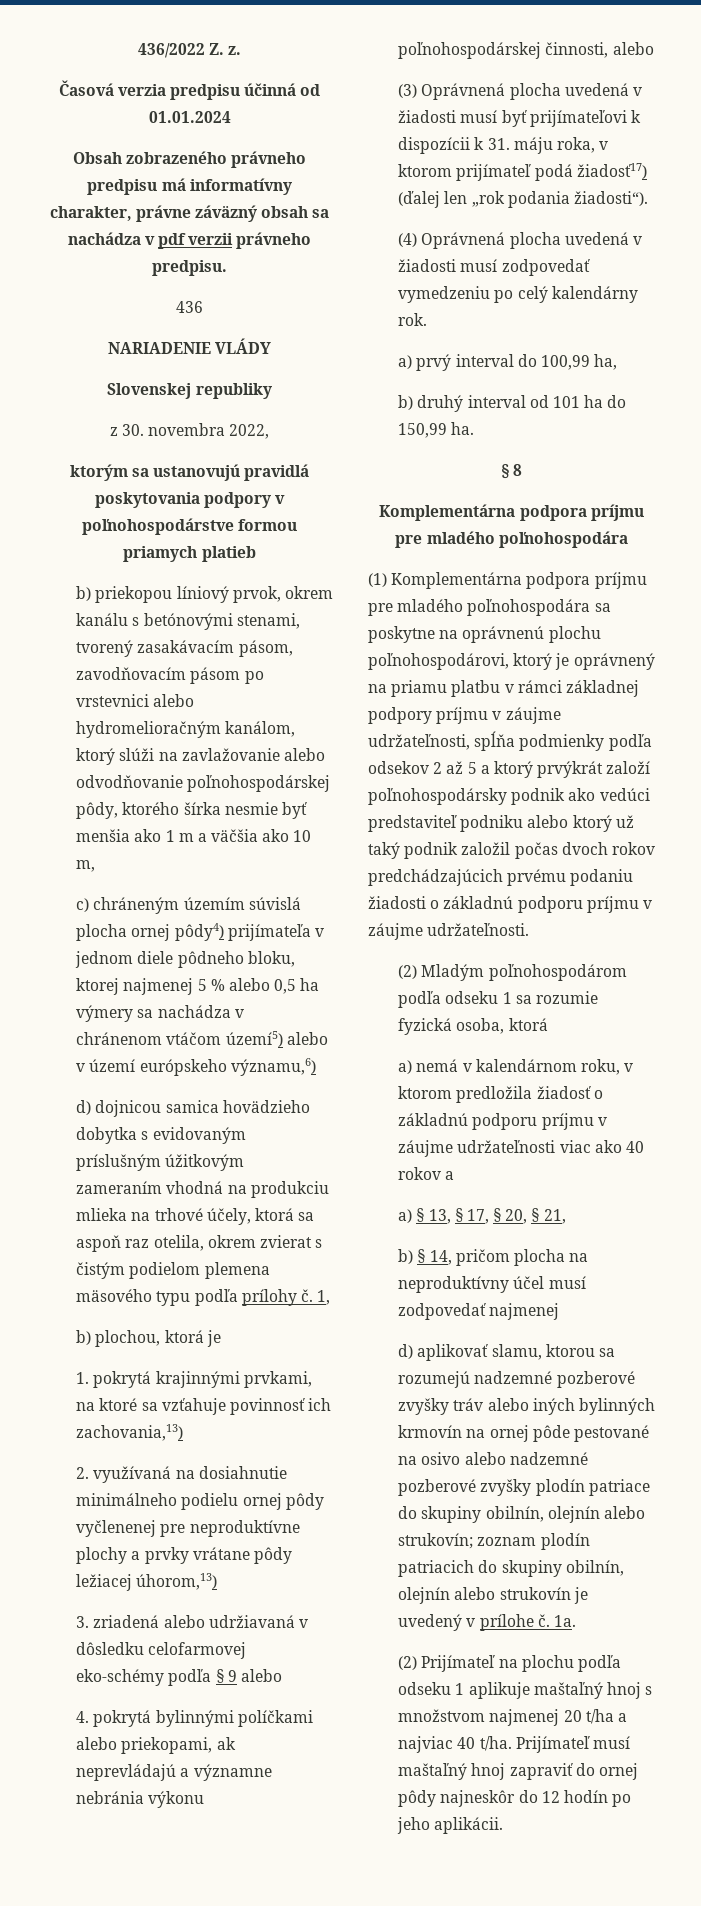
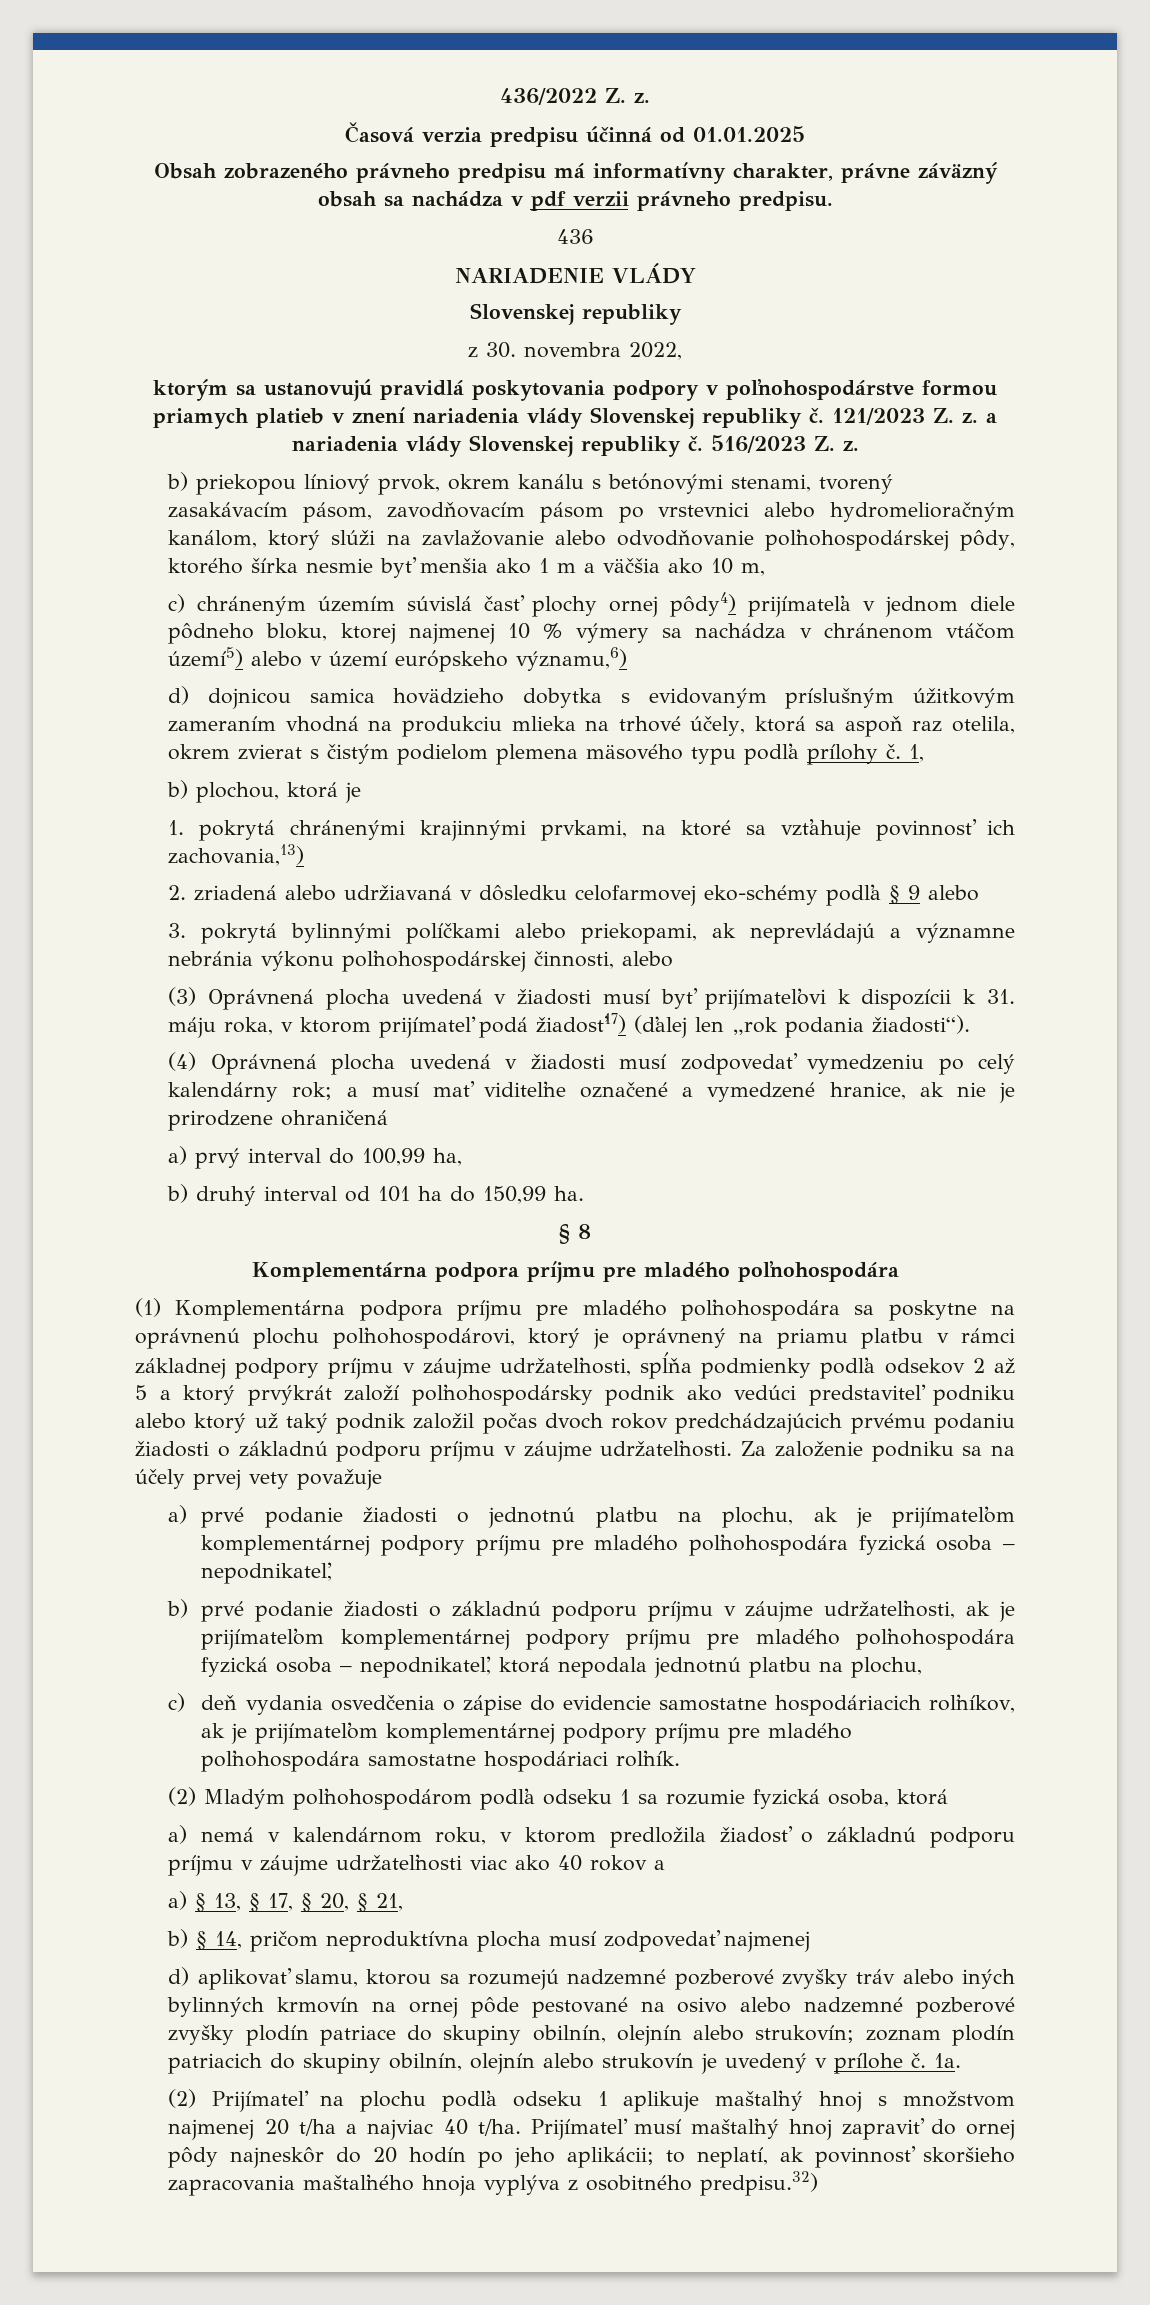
- Časová verzia predpisu účinná od 01.01.2024
+ Časová verzia predpisu účinná od 01.01.2025
- ktorým sa ustanovujú pravidlá poskytovania podpory v poľnohospodárstve formou priamych platieb
+ ktorým sa ustanovujú pravidlá poskytovania podpory v poľnohospodárstve formou priamych platieb v znení nariadenia vlády Slovenskej republiky č. 121/2023 Z. z. a nariadenia vlády Slovenskej republiky č. 516/2023 Z. z.
- c) chráneným územím súvislá plocha ornej pôdy4) prijímateľa v jednom diele pôdneho bloku, ktorej najmenej 5 % alebo 0,5 ha výmery sa nachádza v chránenom vtáčom území5) alebo v území európskeho významu,6)
+ c) chráneným územím súvislá časť plochy ornej pôdy4) prijímateľa v jednom diele pôdneho bloku, ktorej najmenej 10 % výmery sa nachádza v chránenom vtáčom území5) alebo v území európskeho významu,6)
- 1. pokrytá krajinnými prvkami, na ktoré sa vzťahuje povinnosť ich zachovania,13)
+ 1. pokrytá chránenými krajinnými prvkami, na ktoré sa vzťahuje povinnosť ich zachovania,13)
- 2. využívaná na dosiahnutie minimálneho podielu ornej pôdy vyčlenenej pre neproduktívne plochy a prvky vrátane pôdy ležiacej úhorom,13)
- 3. zriadená alebo udržiavaná v dôsledku celofarmovej eko-schémy podľa § 9 alebo
+ 2. zriadená alebo udržiavaná v dôsledku celofarmovej eko-schémy podľa § 9 alebo
- 4. pokrytá bylinnými políčkami alebo priekopami, ak neprevládajú a významne nebránia výkonu poľnohospodárskej činnosti, alebo
+ 3. pokrytá bylinnými políčkami alebo priekopami, ak neprevládajú a významne nebránia výkonu poľnohospodárskej činnosti, alebo
- (4) Oprávnená plocha uvedená v žiadosti musí zodpovedať vymedzeniu po celý kalendárny rok.
+ (4) Oprávnená plocha uvedená v žiadosti musí zodpovedať vymedzeniu po celý kalendárny rok; a musí mať viditeľne označené a vymedzené hranice, ak nie je prirodzene ohraničená
+ Za založenie podniku sa na účely prvej vety považuje
+ a) prvé podanie žiadosti o jednotnú platbu na plochu, ak je prijímateľom komplementárnej podpory príjmu pre mladého poľnohospodára fyzická osoba – nepodnikateľ,
+ b) prvé podanie žiadosti o základnú podporu príjmu v záujme udržateľnosti, ak je prijímateľom komplementárnej podpory príjmu pre mladého poľnohospodára fyzická osoba – nepodnikateľ, ktorá nepodala jednotnú platbu na plochu,
+ c) deň vydania osvedčenia o zápise do evidencie samostatne hospodáriacich roľníkov, ak je prijímateľom komplementárnej podpory príjmu pre mladého poľnohospodára samostatne hospodáriaci roľník.
- b) § 14, pričom plocha na neproduktívny účel musí zodpovedať najmenej
+ b) § 14, pričom neproduktívna plocha musí zodpovedať najmenej
- Prijímateľ musí maštaľný hnoj zapraviť do ornej pôdy najneskôr do 12 hodín po jeho aplikácii.
+ Prijímateľ musí maštaľný hnoj zapraviť do ornej pôdy najneskôr do 20 hodín po jeho aplikácii; to neplatí, ak povinnosť skoršieho zapracovania maštaľného hnoja vyplýva z osobitného predpisu.32)

